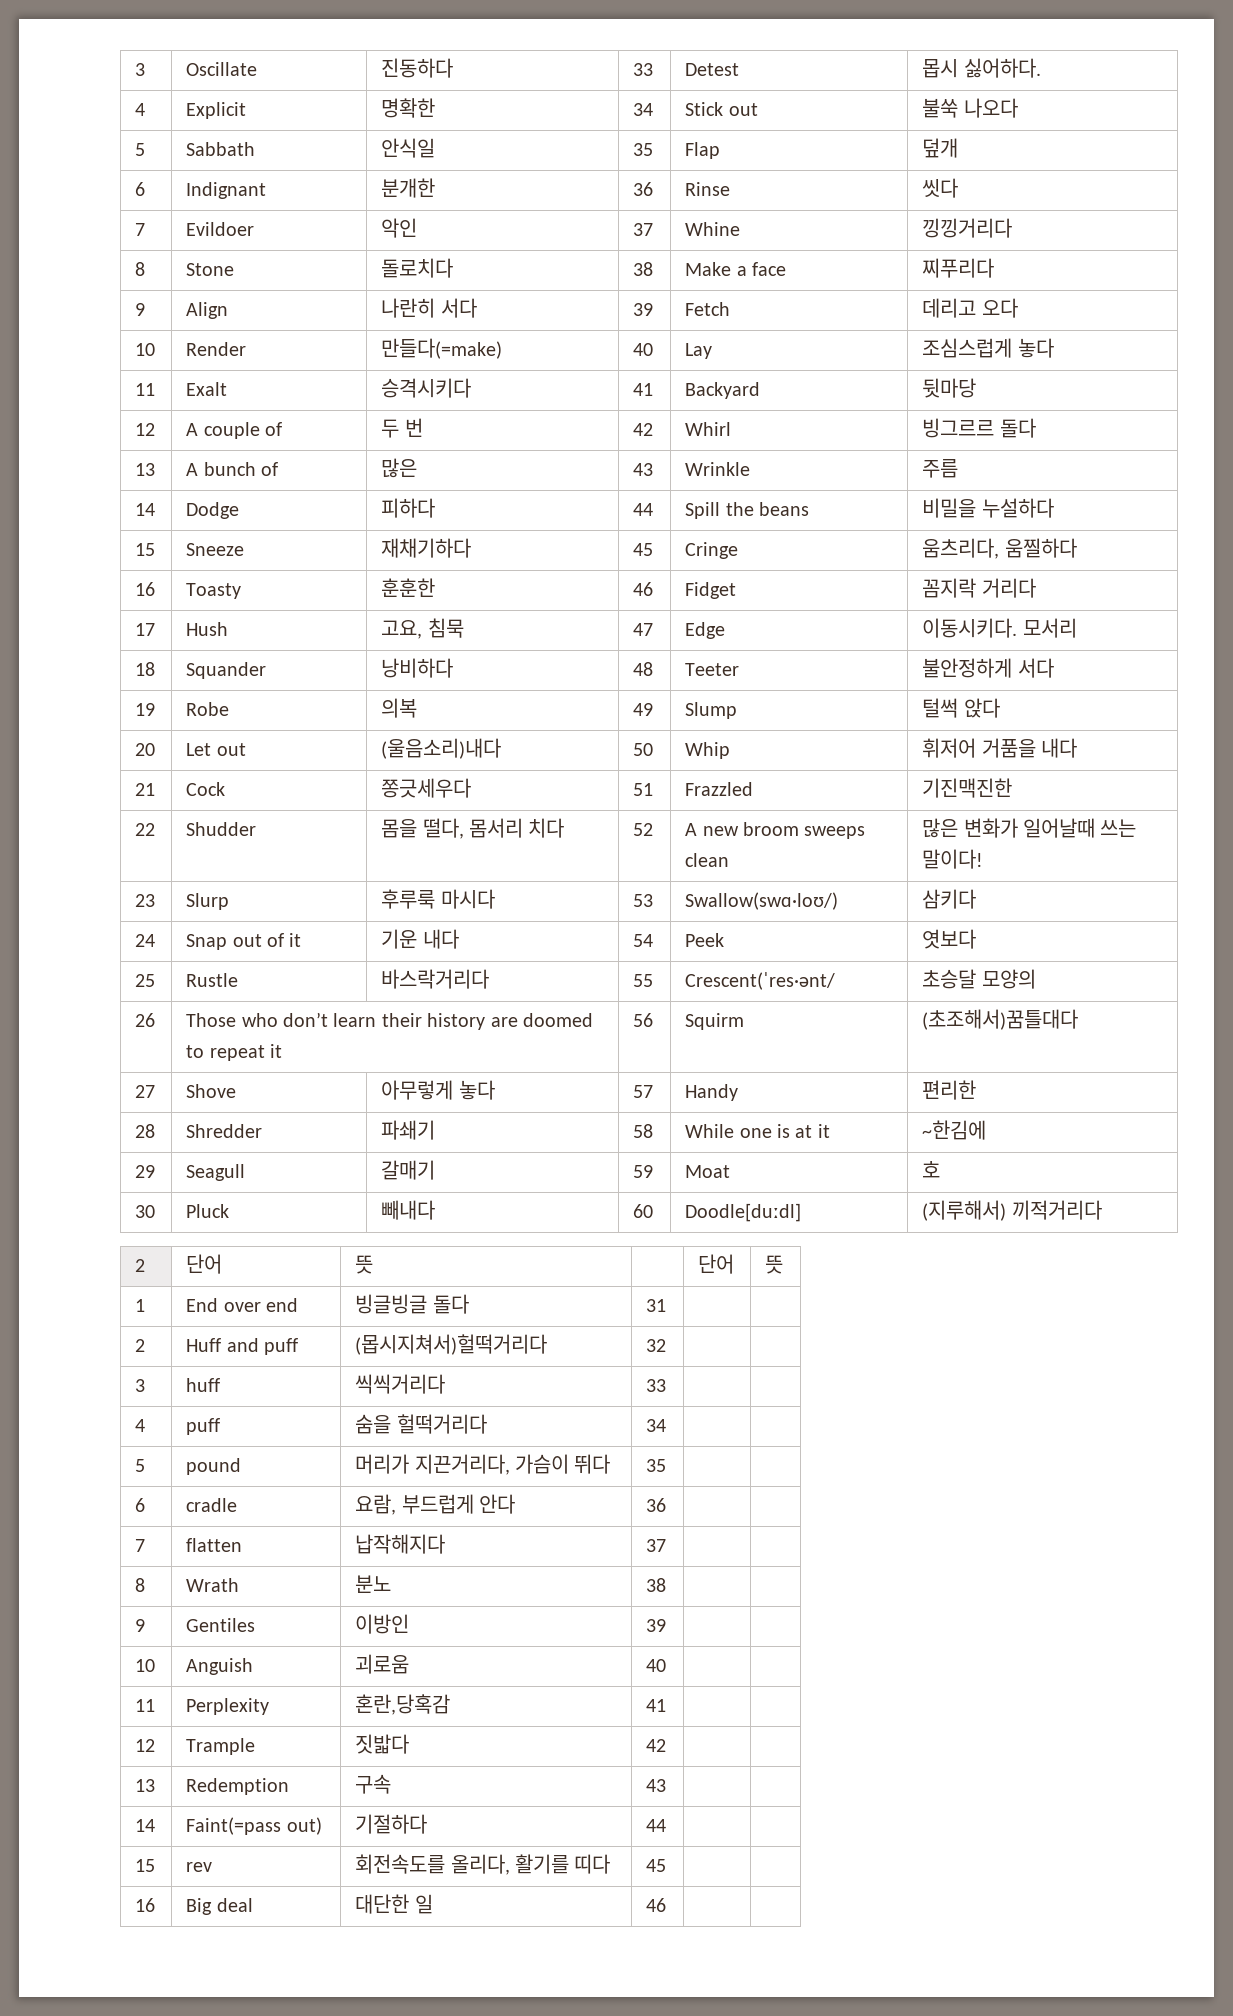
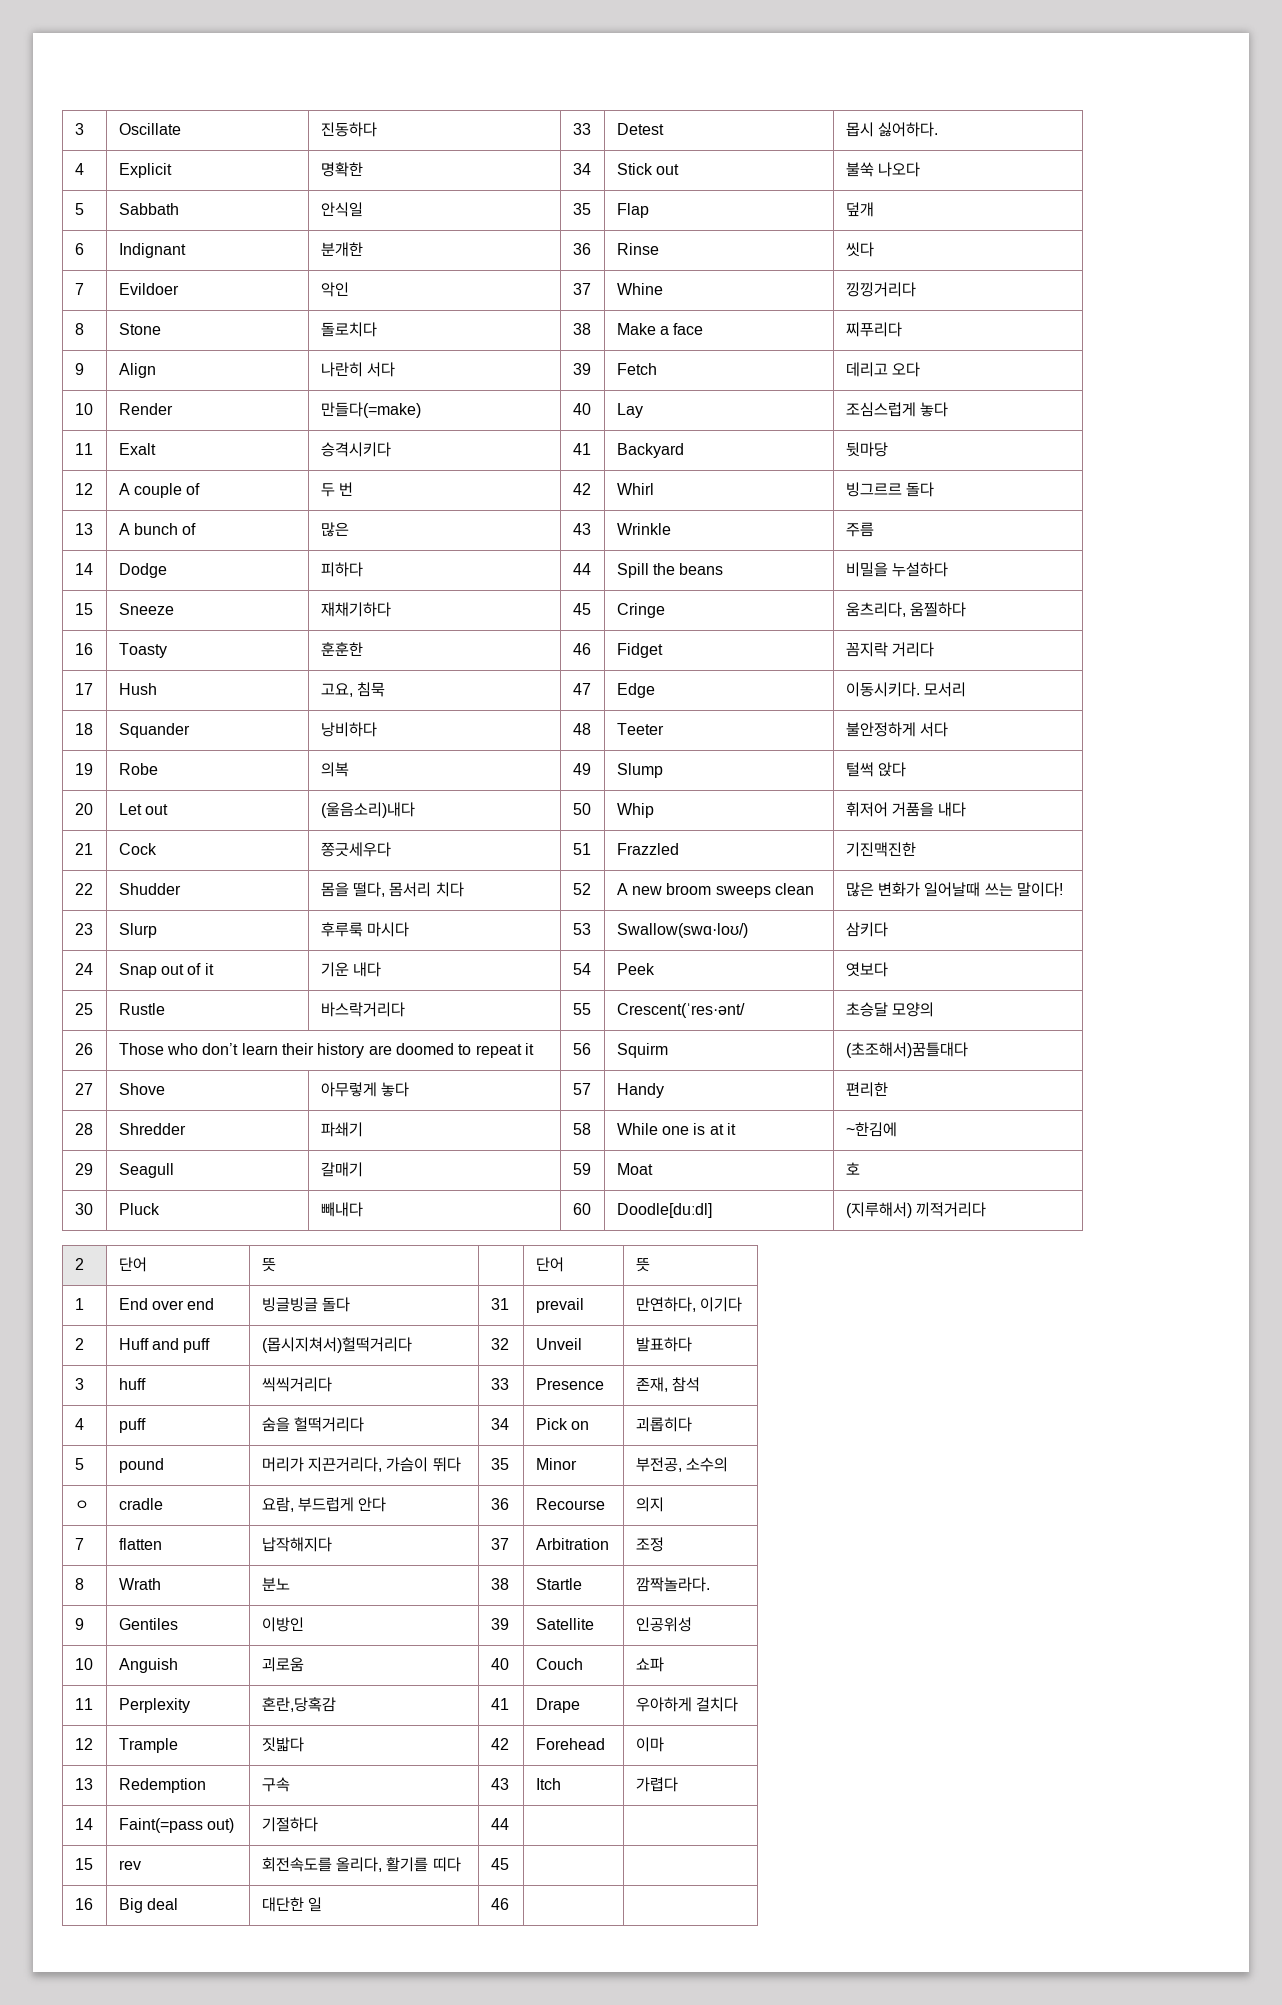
- 1 | End over end | 빙글빙글 돌다 | 31 | |
+ 1 | End over end | 빙글빙글 돌다 | 31 | prevail | 만연하다, 이기다
- 2 | Huff and puff | (몹시지쳐서)헐떡거리다 | 32 | |
+ 2 | Huff and puff | (몹시지쳐서)헐떡거리다 | 32 | Unveil | 발표하다
- 3 | huff | 씩씩거리다 | 33 | |
+ 3 | huff | 씩씩거리다 | 33 | Presence | 존재, 참석
- 4 | puff | 숨을 헐떡거리다 | 34 | |
+ 4 | puff | 숨을 헐떡거리다 | 34 | Pick on | 괴롭히다
- 5 | pound | 머리가 지끈거리다, 가슴이 뛰다 | 35 | |
- 6 | cradle | 요람, 부드럽게 안다 | 36 | |
+ 5 | pound | 머리가 지끈거리다, 가슴이 뛰다 | 35 | Minor | 부전공, 소수의
+ ㅇ | cradle | 요람, 부드럽게 안다 | 36 | Recourse | 의지
- 7 | flatten | 납작해지다 | 37 | |
+ 7 | flatten | 납작해지다 | 37 | Arbitration | 조정
- 8 | Wrath | 분노 | 38 | |
+ 8 | Wrath | 분노 | 38 | Startle | 깜짝놀라다.
- 9 | Gentiles | 이방인 | 39 | |
+ 9 | Gentiles | 이방인 | 39 | Satellite | 인공위성
- 10 | Anguish | 괴로움 | 40 | |
+ 10 | Anguish | 괴로움 | 40 | Couch | 쇼파
- 11 | Perplexity | 혼란,당혹감 | 41 | |
+ 11 | Perplexity | 혼란,당혹감 | 41 | Drape | 우아하게 걸치다
- 12 | Trample | 짓밟다 | 42 | |
+ 12 | Trample | 짓밟다 | 42 | Forehead | 이마
- 13 | Redemption | 구속 | 43 | |
+ 13 | Redemption | 구속 | 43 | Itch | 가렵다

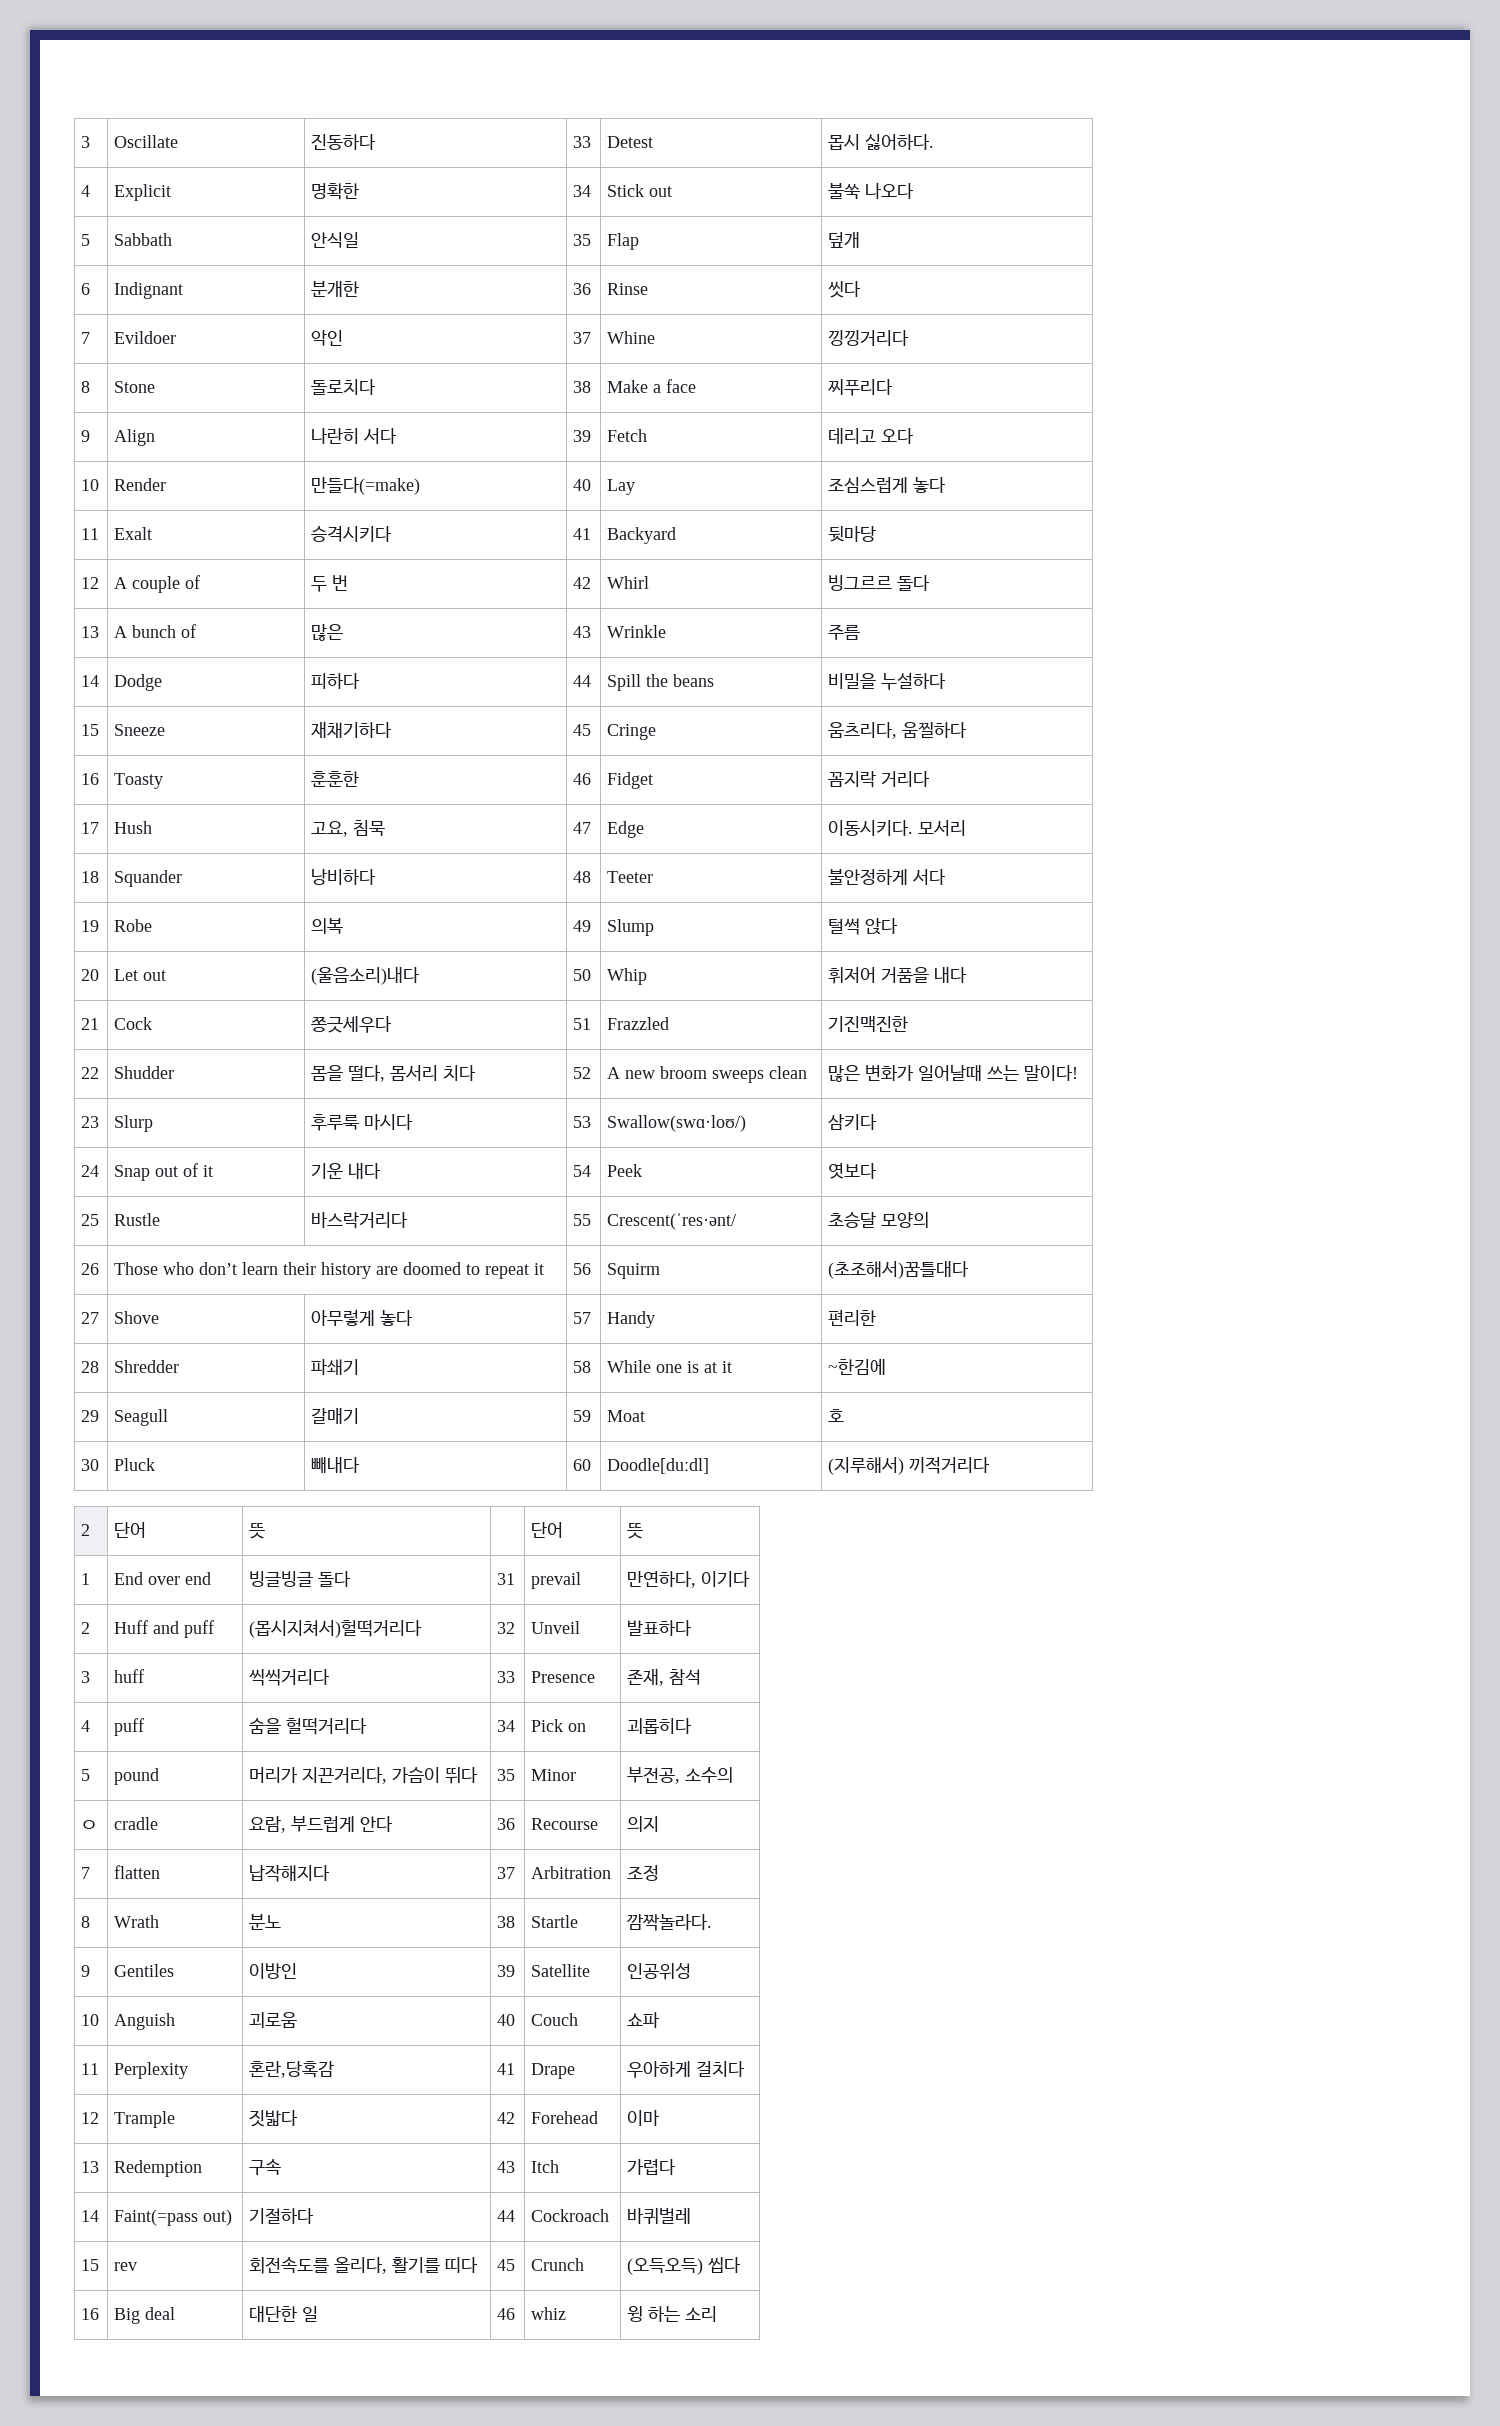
- 14 | Faint(=pass out) | 기절하다 | 44 | |
+ 14 | Faint(=pass out) | 기절하다 | 44 | Cockroach | 바퀴벌레
- 15 | rev | 회전속도를 올리다, 활기를 띠다 | 45 | |
+ 15 | rev | 회전속도를 올리다, 활기를 띠다 | 45 | Crunch | (오득오득) 씹다
- 16 | Big deal | 대단한 일 | 46 | |
+ 16 | Big deal | 대단한 일 | 46 | whiz | 윙 하는 소리

